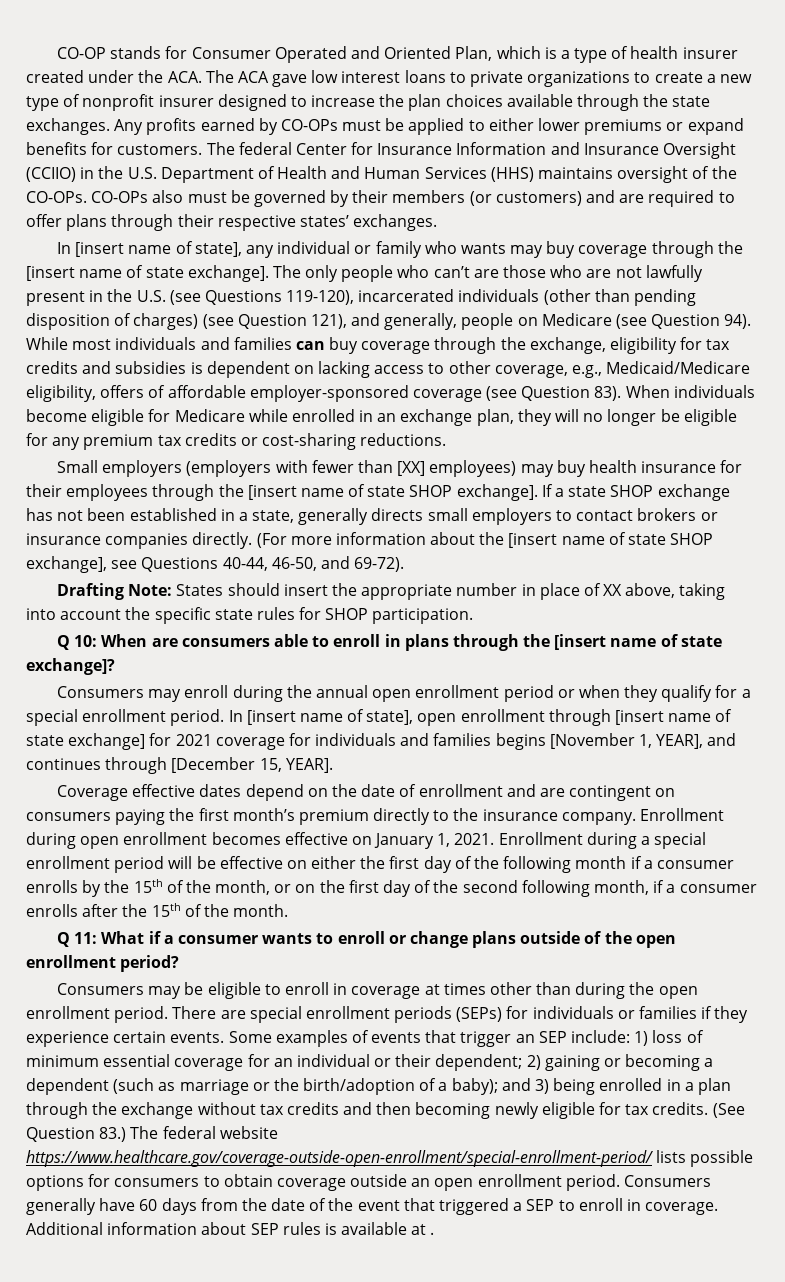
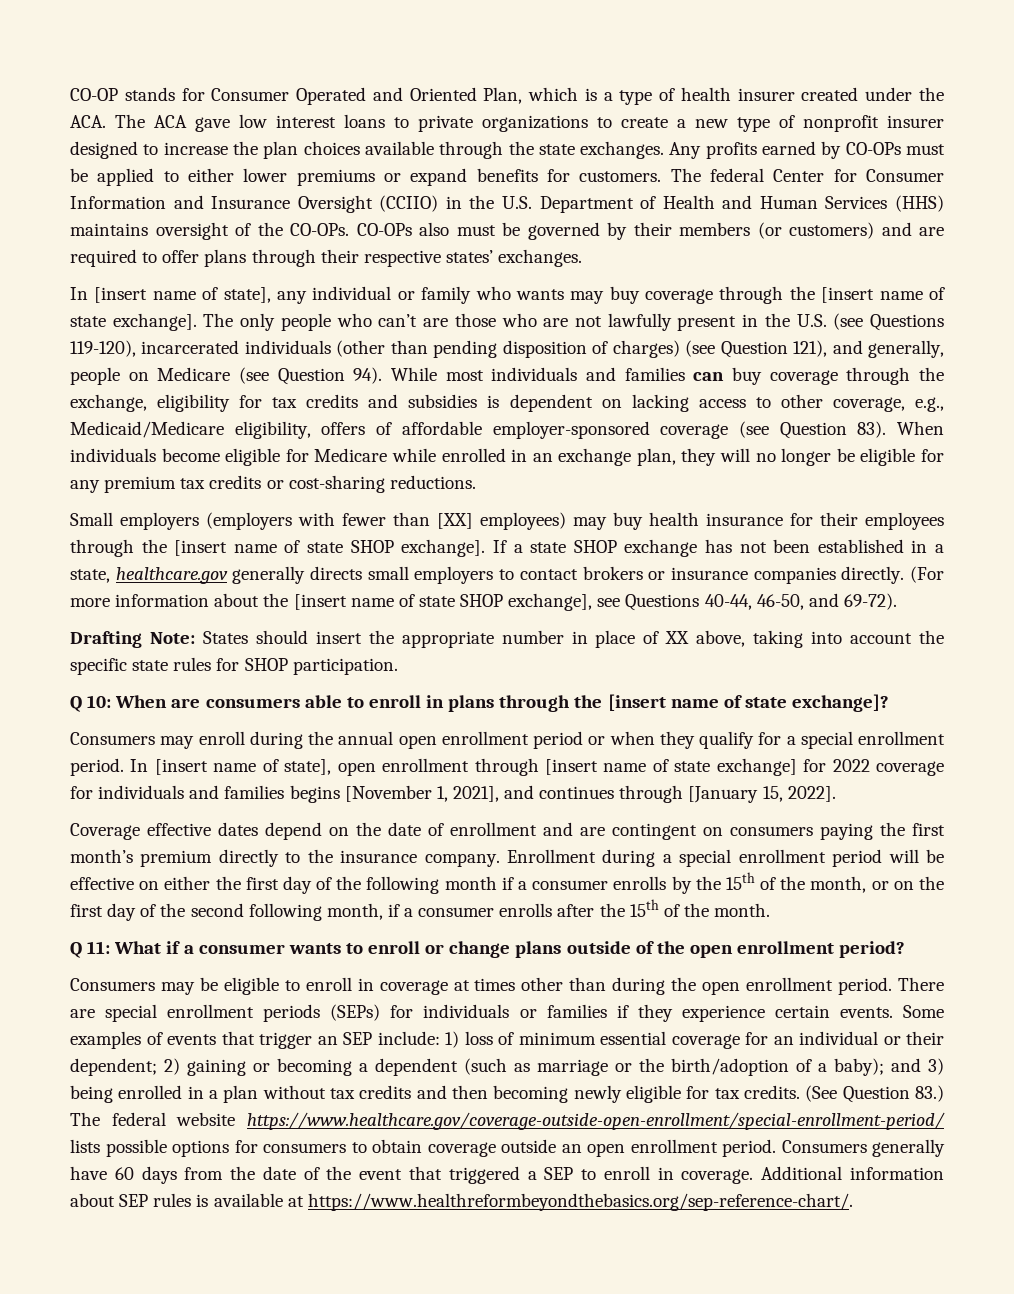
- The federal Center for Insurance Information and Insurance Oversight (CCIIO) in the U.S. Department of Health and Human Services (HHS) maintains oversight of the CO-OPs.
+ The federal Center for Consumer Information and Insurance Oversight (CCIIO) in the U.S. Department of Health and Human Services (HHS) maintains oversight of the CO-OPs.
- If a state SHOP exchange has not been established in a state, generally directs small employers to contact brokers or insurance companies directly.
+ If a state SHOP exchange has not been established in a state, healthcare.gov generally directs small employers to contact brokers or insurance companies directly.
- In [insert name of state], open enrollment through [insert name of state exchange] for 2021 coverage for individuals and families begins [November 1, YEAR], and continues through [December 15, YEAR].
+ In [insert name of state], open enrollment through [insert name of state exchange] for 2022 coverage for individuals and families begins [November 1, 2021], and continues through [January 15, 2022].
- Enrollment during open enrollment becomes effective on January 1, 2021. Enrollment during a special enrollment period will be effective on either the first day of the following month if a consumer enrolls by the 15th of the month, or on the first day of the second following month, if a consumer enrolls after the 15th of the month.
+ Enrollment during a special enrollment period will be effective on either the first day of the following month if a consumer enrolls by the 15th of the month, or on the first day of the second following month, if a consumer enrolls after the 15th of the month.
- Some examples of events that trigger an SEP include: 1) loss of minimum essential coverage for an individual or their dependent; 2) gaining or becoming a dependent (such as marriage or the birth/adoption of a baby); and 3) being enrolled in a plan through the exchange without tax credits and then becoming newly eligible for tax credits.
+ Some examples of events that trigger an SEP include: 1) loss of minimum essential coverage for an individual or their dependent; 2) gaining or becoming a dependent (such as marriage or the birth/adoption of a baby); and 3) being enrolled in a plan without tax credits and then becoming newly eligible for tax credits.
- Additional information about SEP rules is available at .
+ Additional information about SEP rules is available at https://www.healthreformbeyondthebasics.org/sep-reference-chart/.

